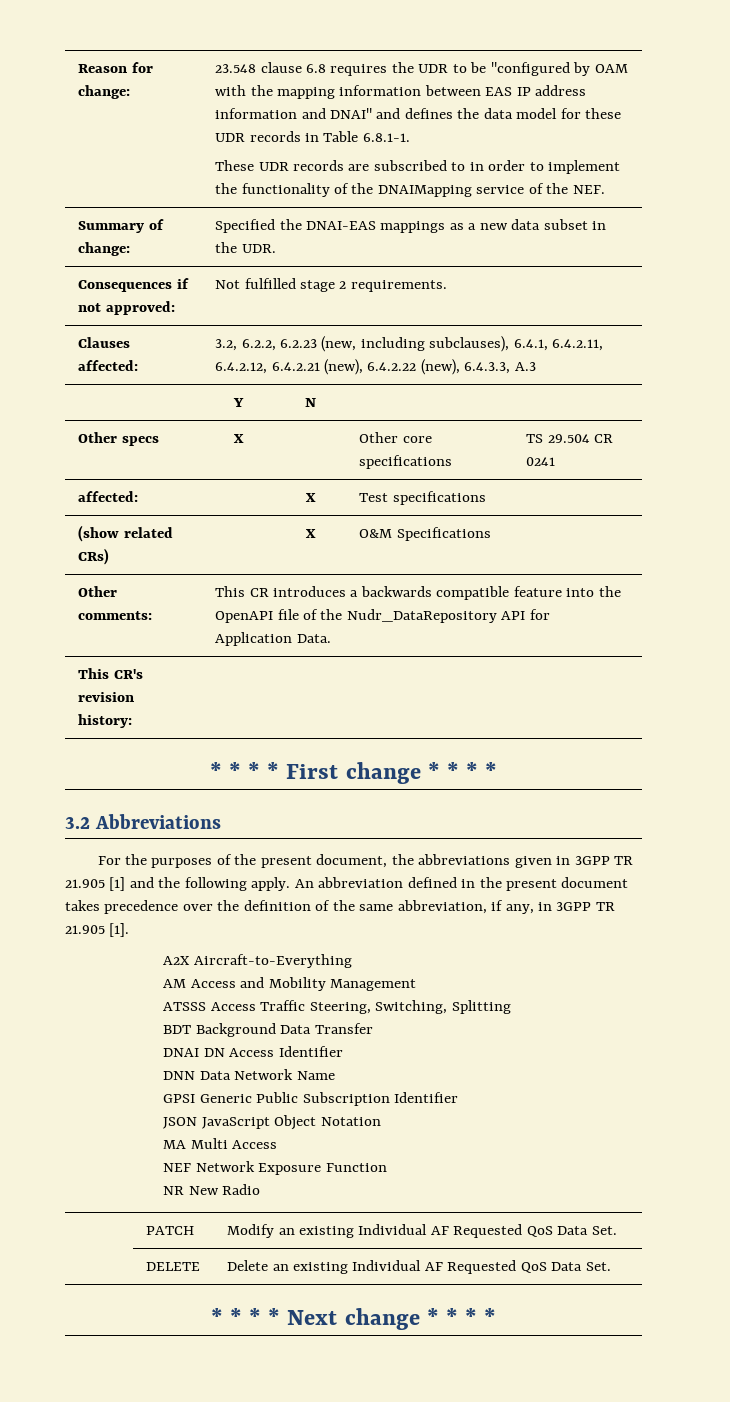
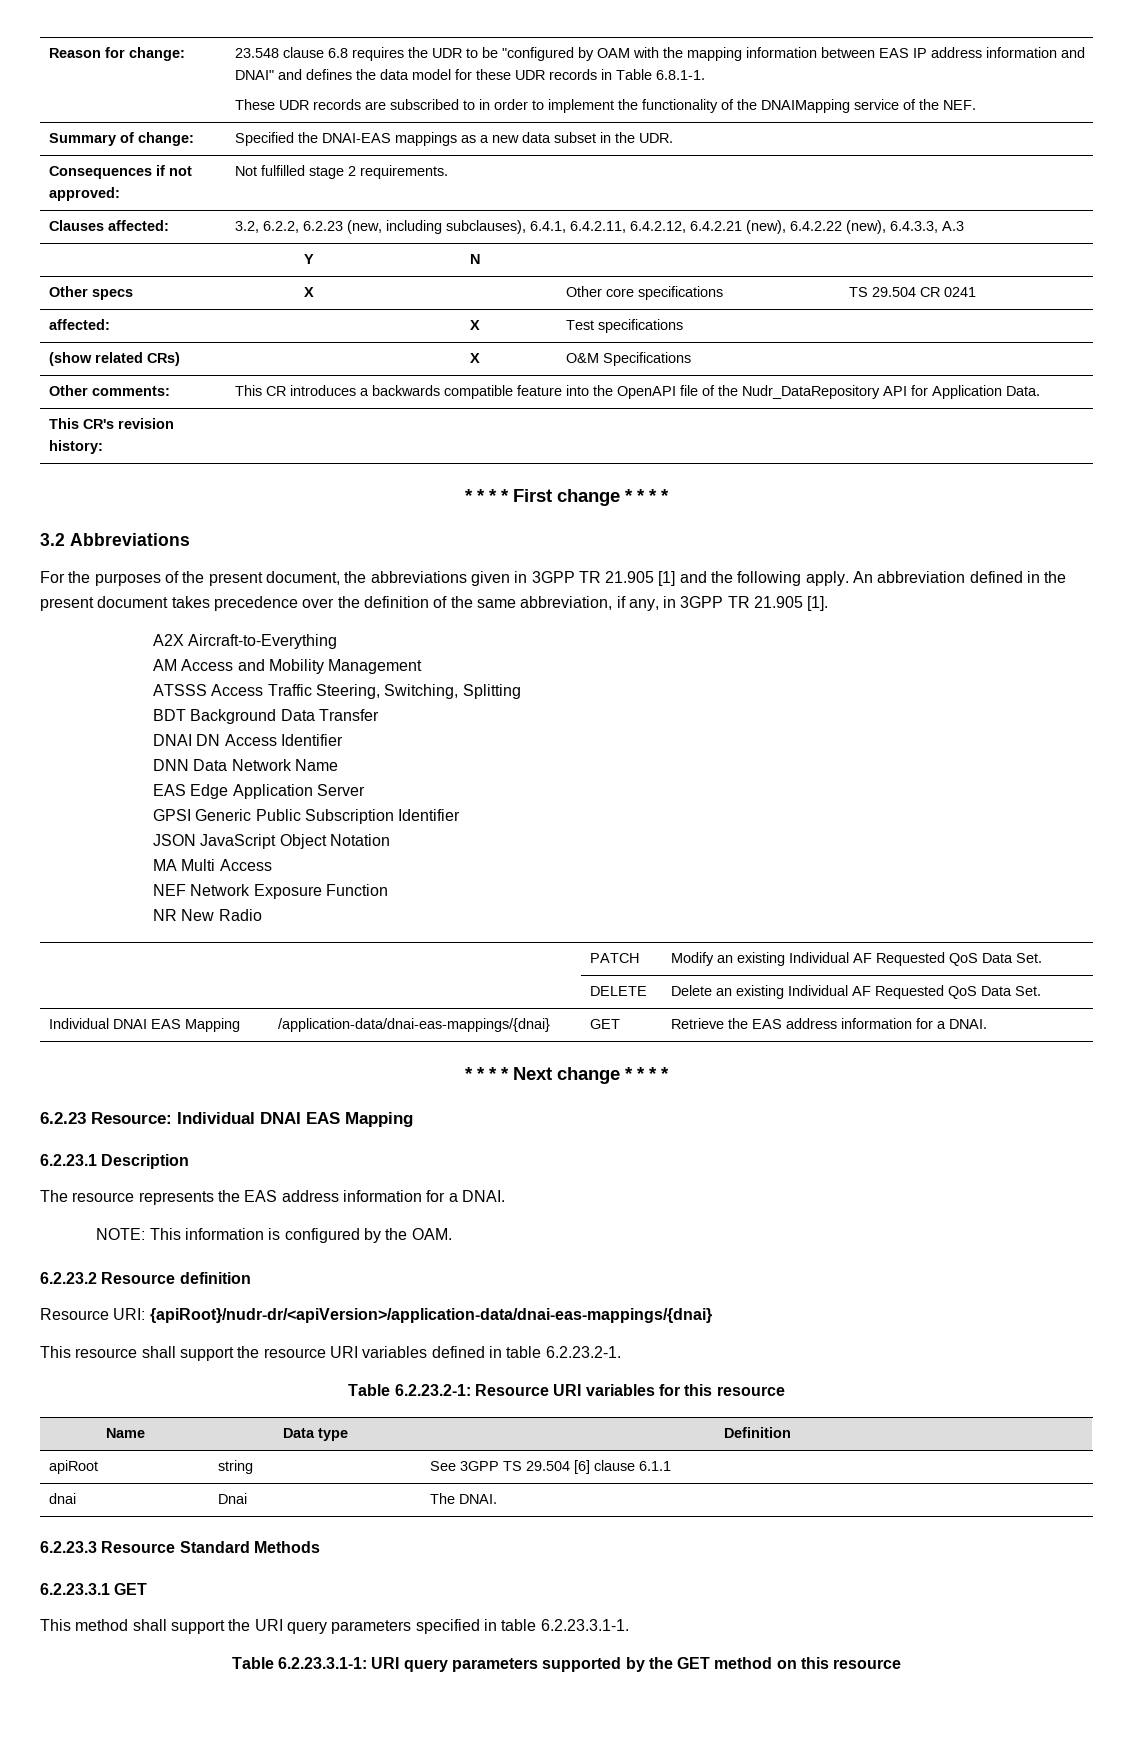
+ EAS Edge Application Server
+ Individual DNAI EAS Mapping | /application-data/dnai-eas-mappings/{dnai} | GET | Retrieve the EAS address information for a DNAI.
+ 6.2.23 Resource: Individual DNAI EAS Mapping
+ 6.2.23.1 Description
+ The resource represents the EAS address information for a DNAI.
+ NOTE: This information is configured by the OAM.
+ 6.2.23.2 Resource definition
+ Resource URI: {apiRoot}/nudr-dr/<apiVersion>/application-data/dnai-eas-mappings/{dnai}
+ This resource shall support the resource URI variables defined in table 6.2.23.2-1.
+ Table 6.2.23.2-1: Resource URI variables for this resource
+ Name | Data type | Definition
+ apiRoot | string | See 3GPP TS 29.504 [6] clause 6.1.1
+ dnai | Dnai | The DNAI.
+ 6.2.23.3 Resource Standard Methods
+ 6.2.23.3.1 GET
+ This method shall support the URI query parameters specified in table 6.2.23.3.1-1.
+ Table 6.2.23.3.1-1: URI query parameters supported by the GET method on this resource

